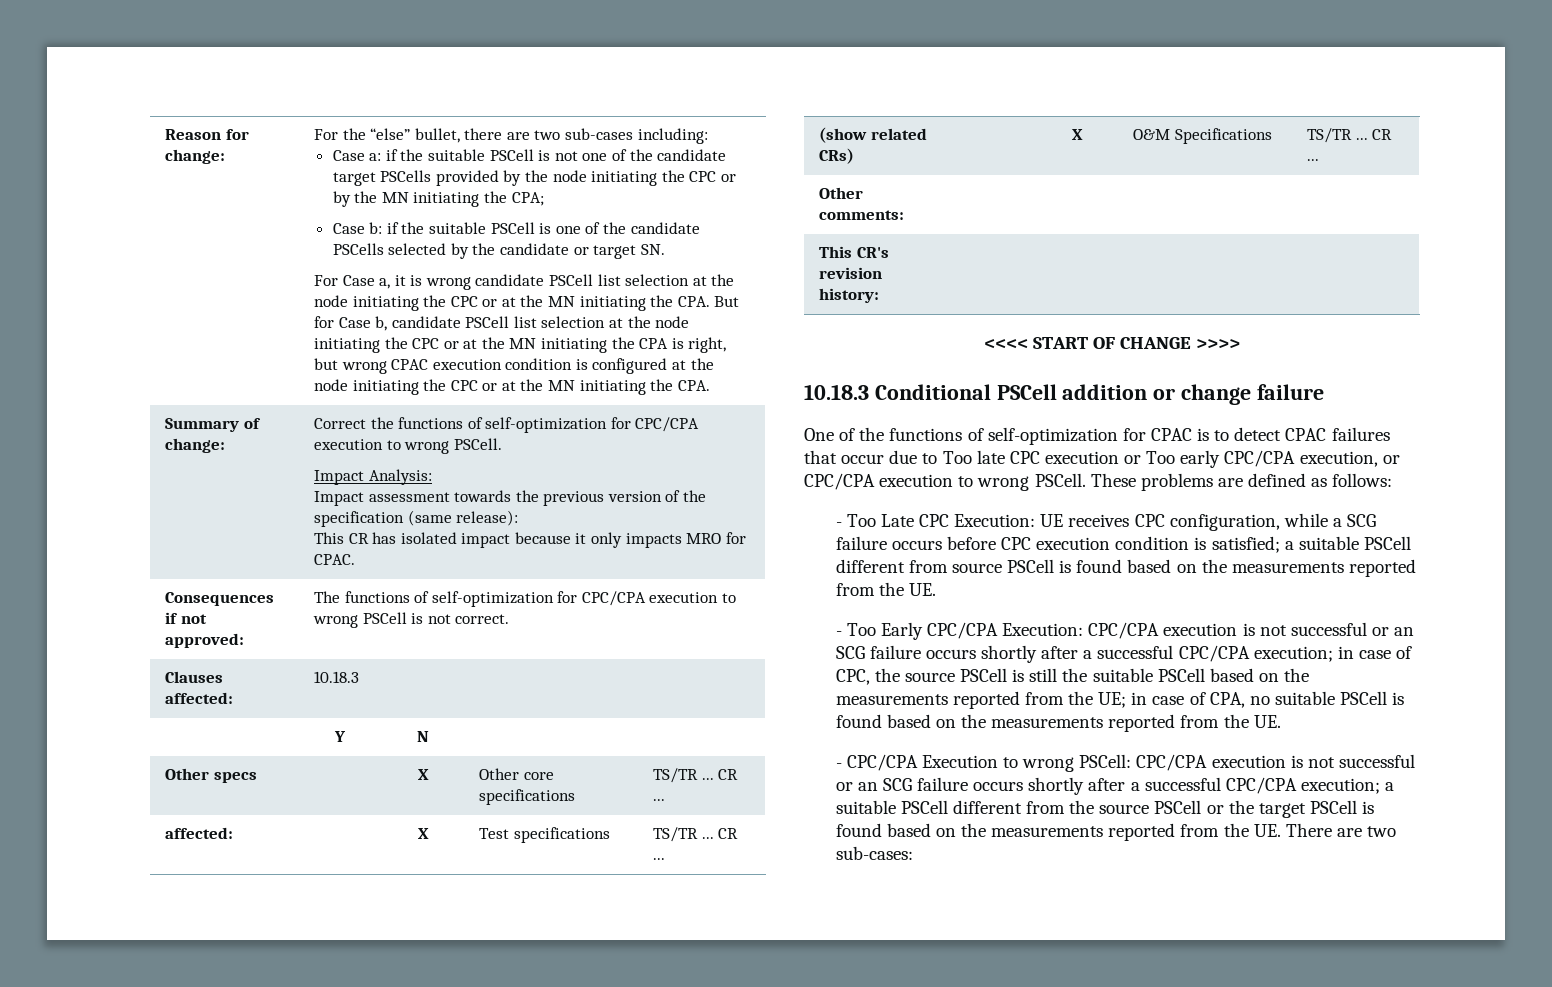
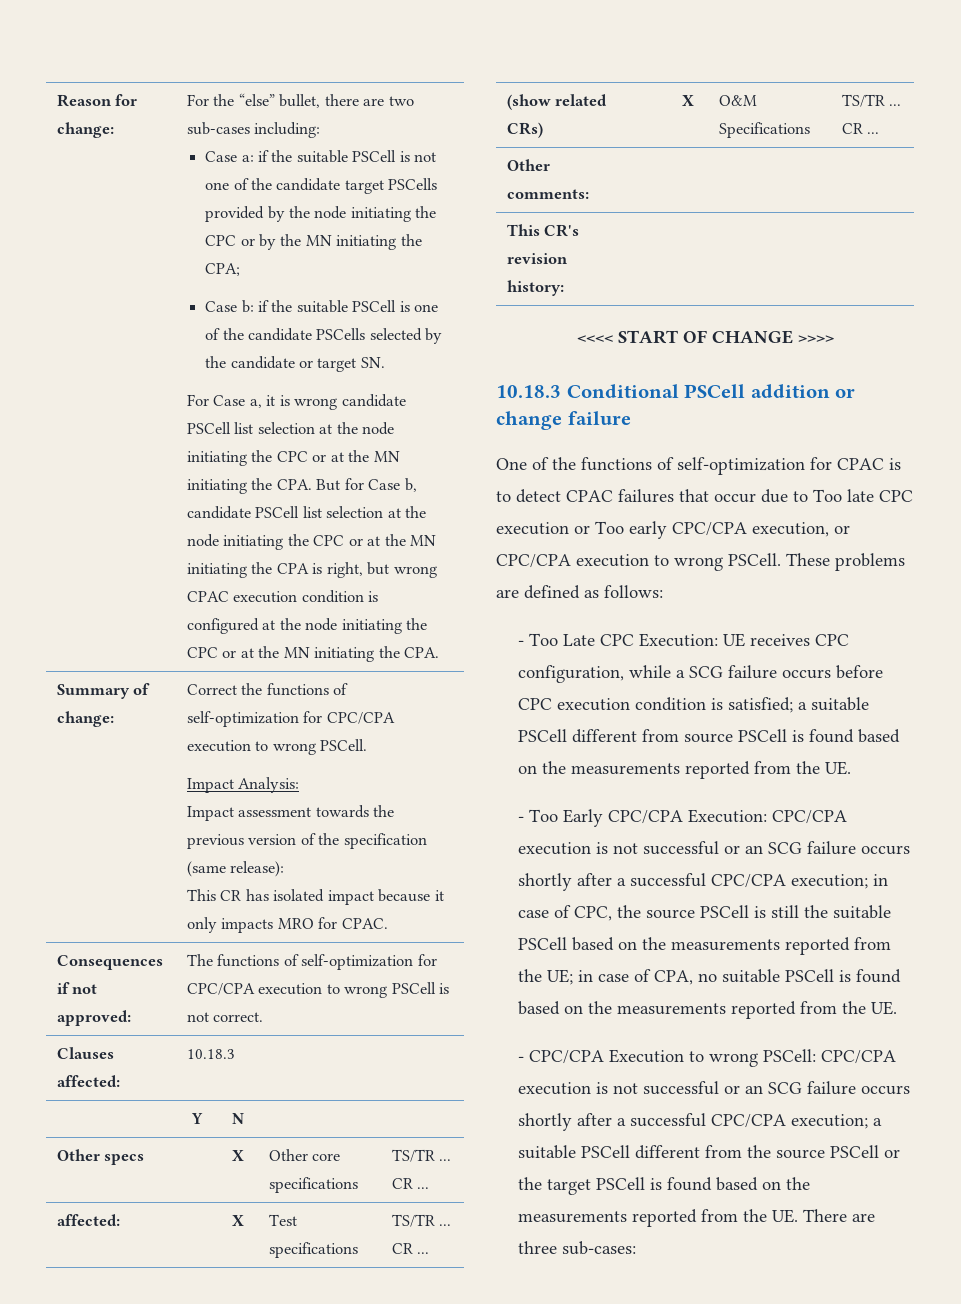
- - CPC/CPA Execution to wrong PSCell: CPC/CPA execution is not successful or an SCG failure occurs shortly after a successful CPC/CPA execution; a suitable PSCell different from the source PSCell or the target PSCell is found based on the measurements reported from the UE. There are two sub-cases:
+ - CPC/CPA Execution to wrong PSCell: CPC/CPA execution is not successful or an SCG failure occurs shortly after a successful CPC/CPA execution; a suitable PSCell different from the source PSCell or the target PSCell is found based on the measurements reported from the UE. There are three sub-cases:

